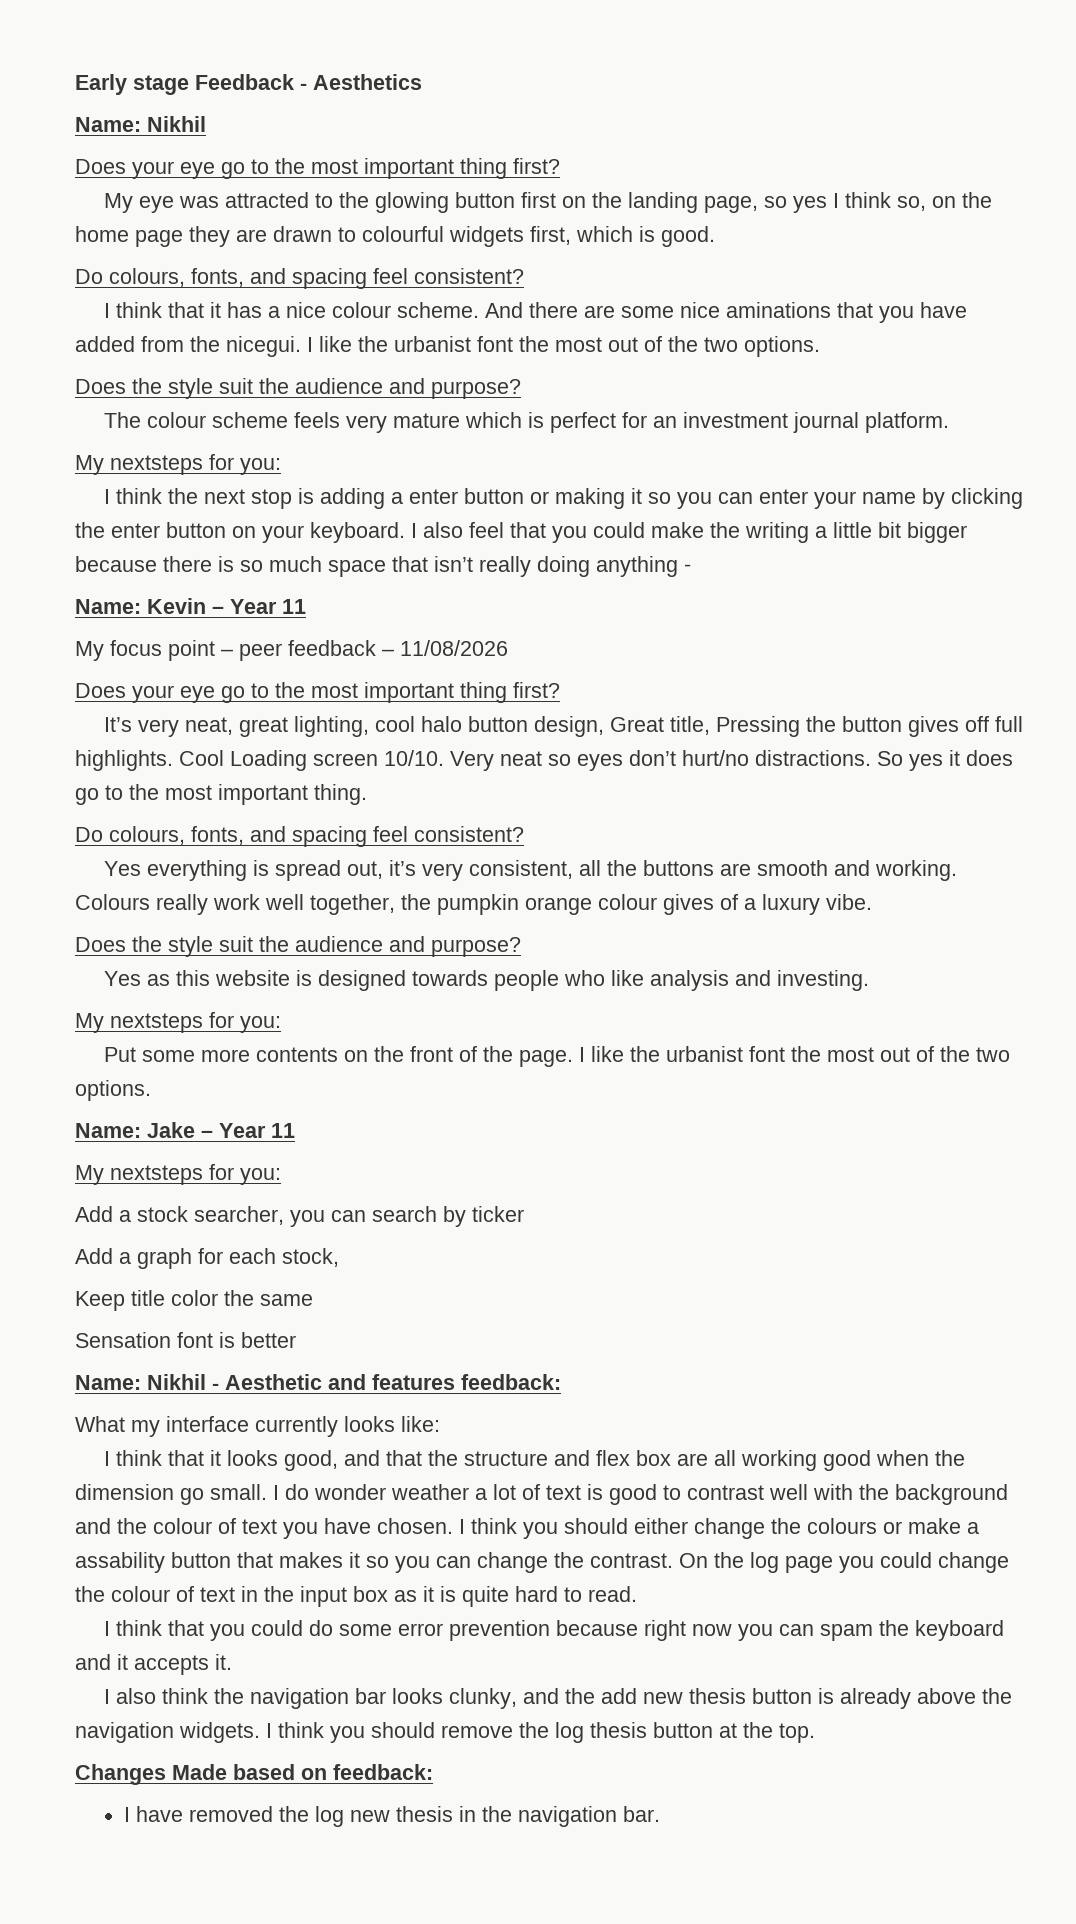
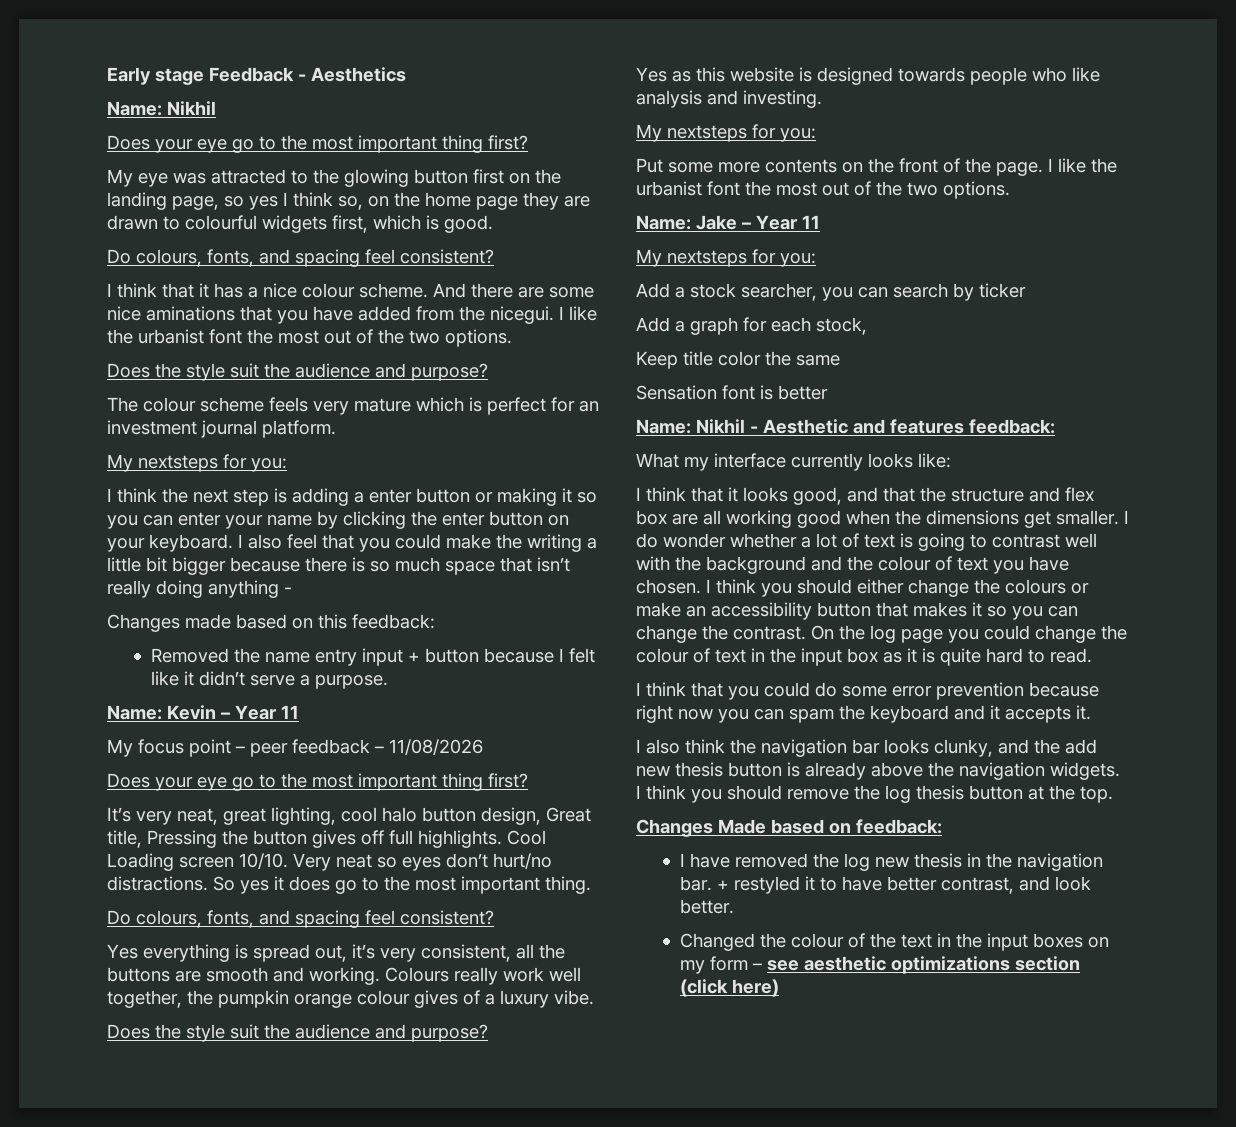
- I think the next stop is adding a enter button or making it so you can enter your name by clicking the enter button on your keyboard.
+ I think the next step is adding a enter button or making it so you can enter your name by clicking the enter button on your keyboard.
+ Changes made based on this feedback:
+ Removed the name entry input + button because I felt like it didn’t serve a purpose.
- I think that it looks good, and that the structure and flex box are all working good when the dimension go small.
+ I think that it looks good, and that the structure and flex box are all working good when the dimensions get smaller.
- I do wonder weather a lot of text is good to contrast well with the background and the colour of text you have chosen.
+ I do wonder whether a lot of text is going to contrast well with the background and the colour of text you have chosen.
- I think you should either change the colours or make a assability button that makes it so you can change the contrast.
+ I think you should either change the colours or make an accessibility button that makes it so you can change the contrast.
+ + restyled it to have better contrast, and look better.
+ Changed the colour of the text in the input boxes on my form – see aesthetic optimizations section (click here)

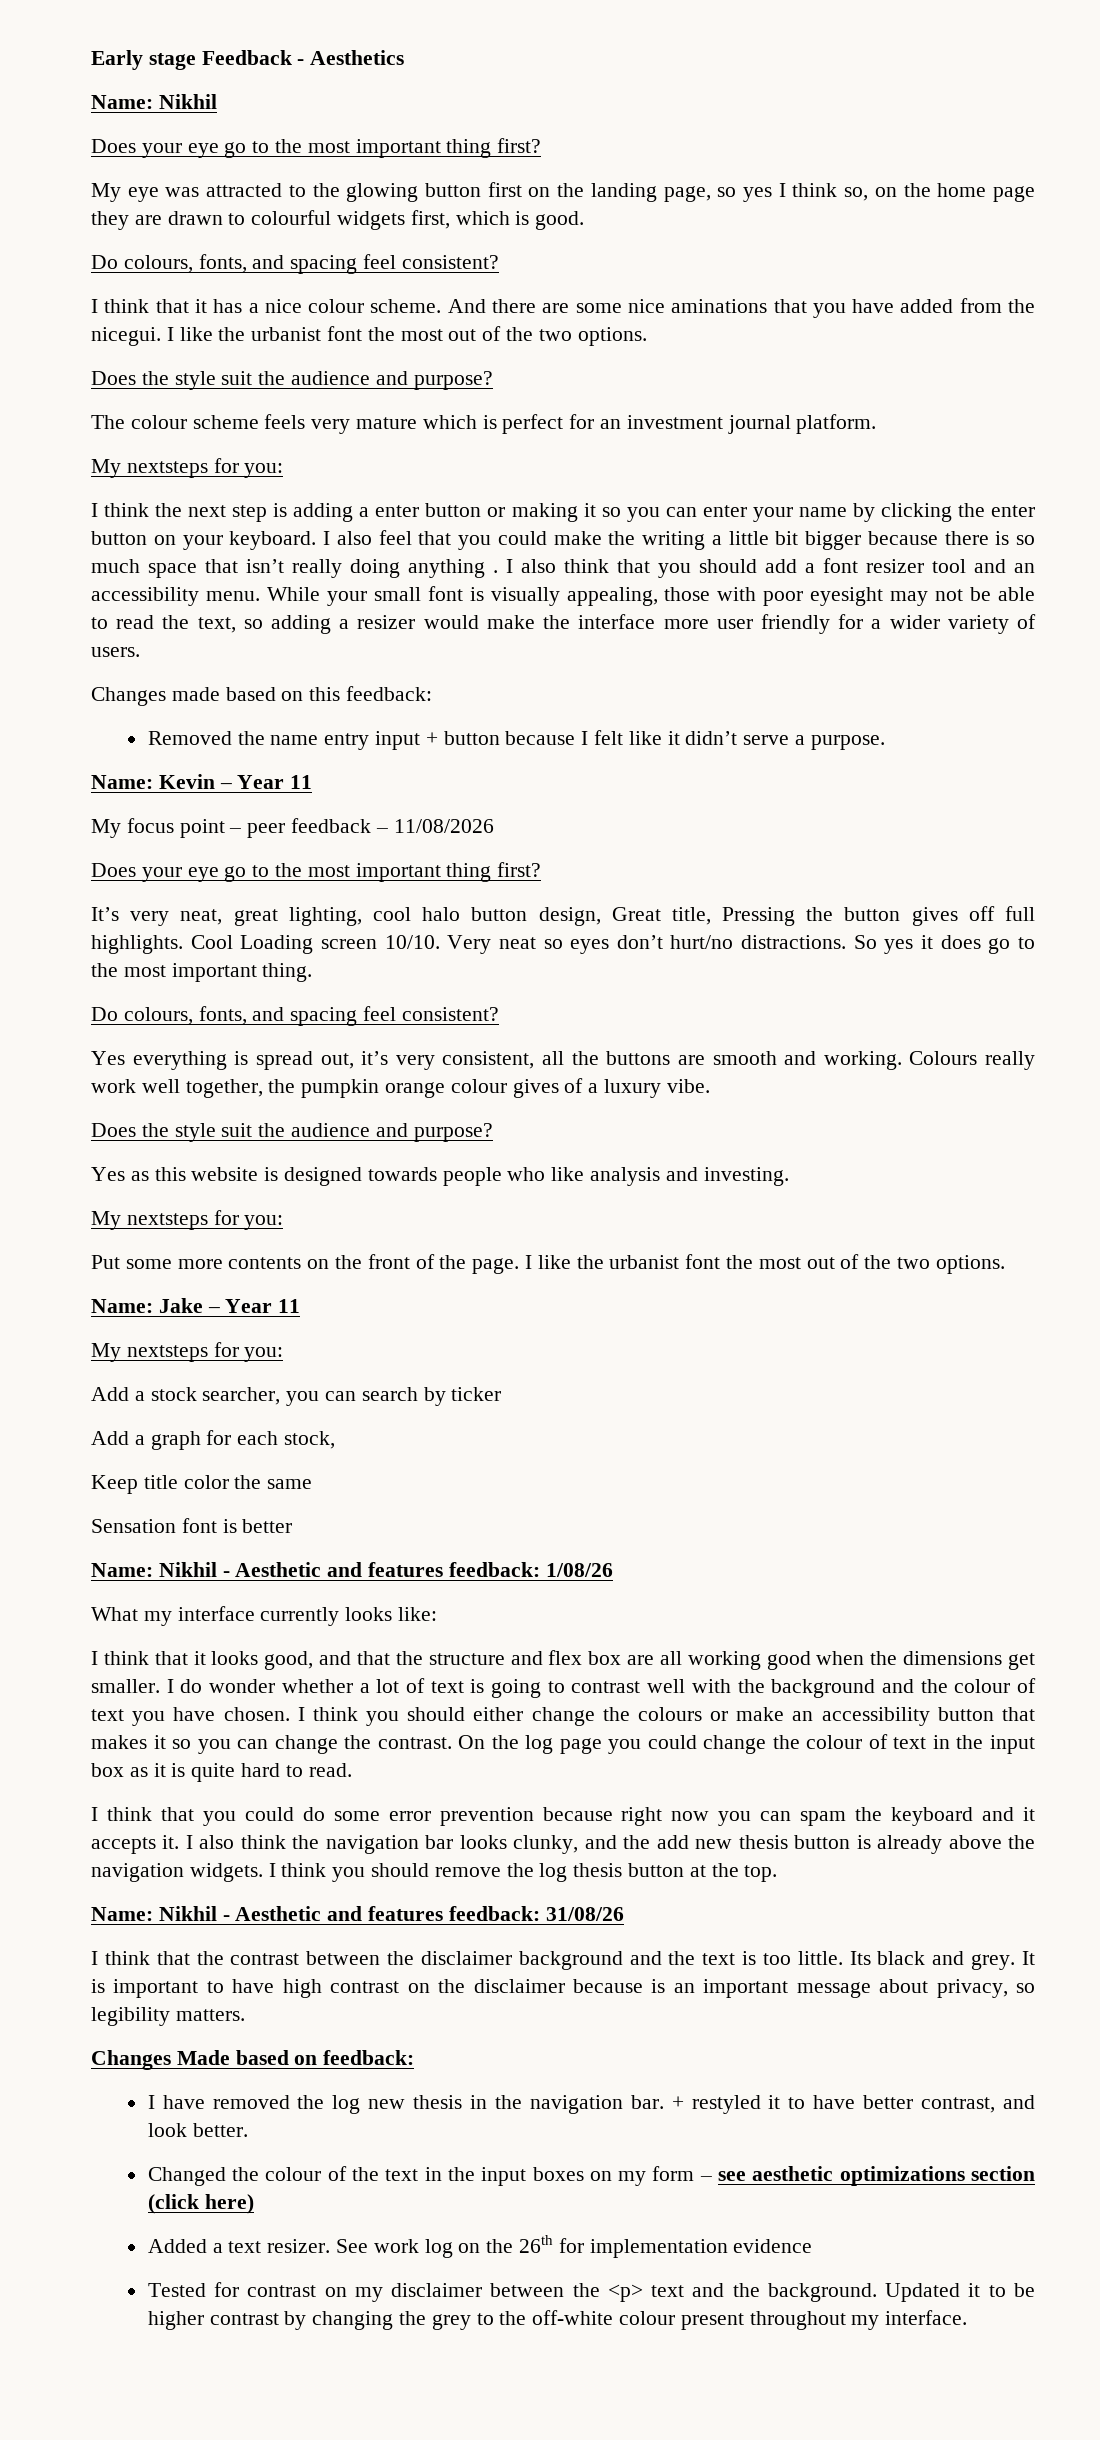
- I also feel that you could make the writing a little bit bigger because there is so much space that isn’t really doing anything -
+ I also feel that you could make the writing a little bit bigger because there is so much space that isn’t really doing anything . I also think that you should add a font resizer tool and an accessibility menu. While your small font is visually appealing, those with poor eyesight may not be able to read the text, so adding a resizer would make the interface more user friendly for a wider variety of users.
- Name: Nikhil - Aesthetic and features feedback:
+ Name: Nikhil - Aesthetic and features feedback: 1/08/26
- I think that you could do some error prevention because right now you can spam the keyboard and it accepts it.
- I also think the navigation bar looks clunky, and the add new thesis button is already above the navigation widgets.
+ I think that you could do some error prevention because right now you can spam the keyboard and it accepts it. I also think the navigation bar looks clunky, and the add new thesis button is already above the navigation widgets.
+ Name: Nikhil - Aesthetic and features feedback: 31/08/26
+ I think that the contrast between the disclaimer background and the text is too little. Its black and grey. It is important to have high contrast on the disclaimer because is an important message about privacy, so legibility matters.
+ Added a text resizer. See work log on the 26th for implementation evidence
+ Tested for contrast on my disclaimer between the <p> text and the background. Updated it to be higher contrast by changing the grey to the off-white colour present throughout my interface.

